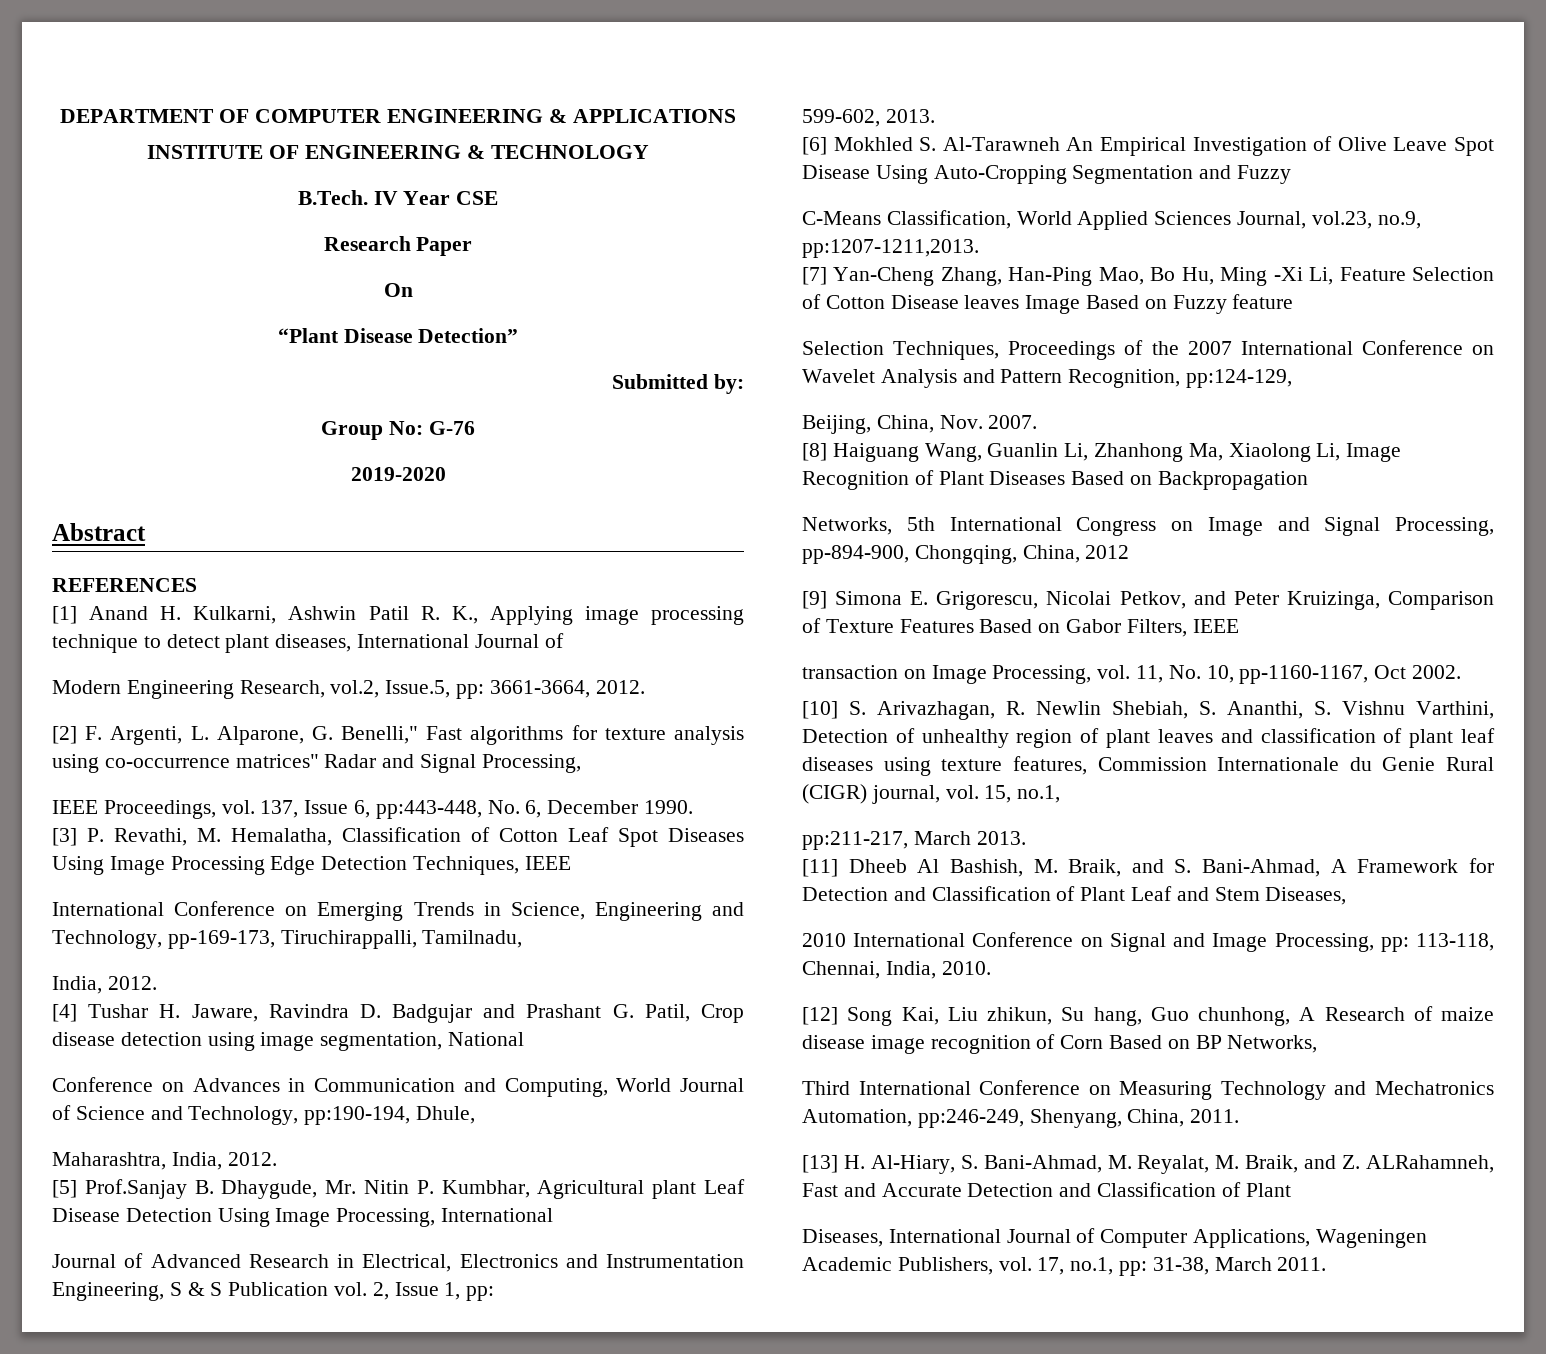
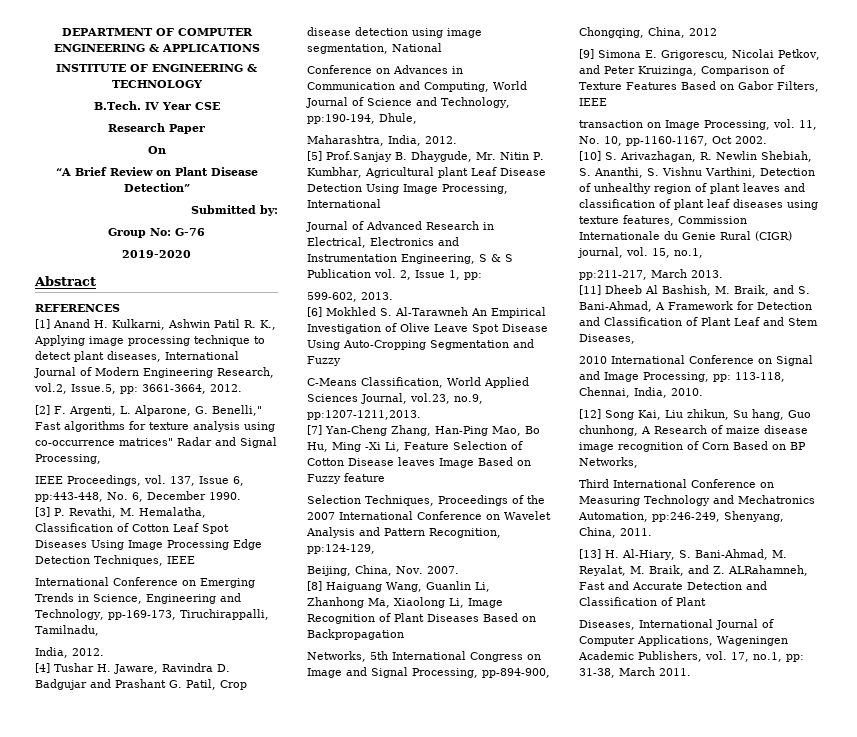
- “Plant Disease Detection”
+ “A Brief Review on Plant Disease Detection”
- [1] Anand H. Kulkarni, Ashwin Patil R. K., Applying image processing technique to detect plant diseases, International Journal of
- Modern Engineering Research, vol.2, Issue.5, pp: 3661-3664, 2012.
+ [1] Anand H. Kulkarni, Ashwin Patil R. K., Applying image processing technique to detect plant diseases, International Journal of Modern Engineering Research, vol.2, Issue.5, pp: 3661-3664, 2012.

